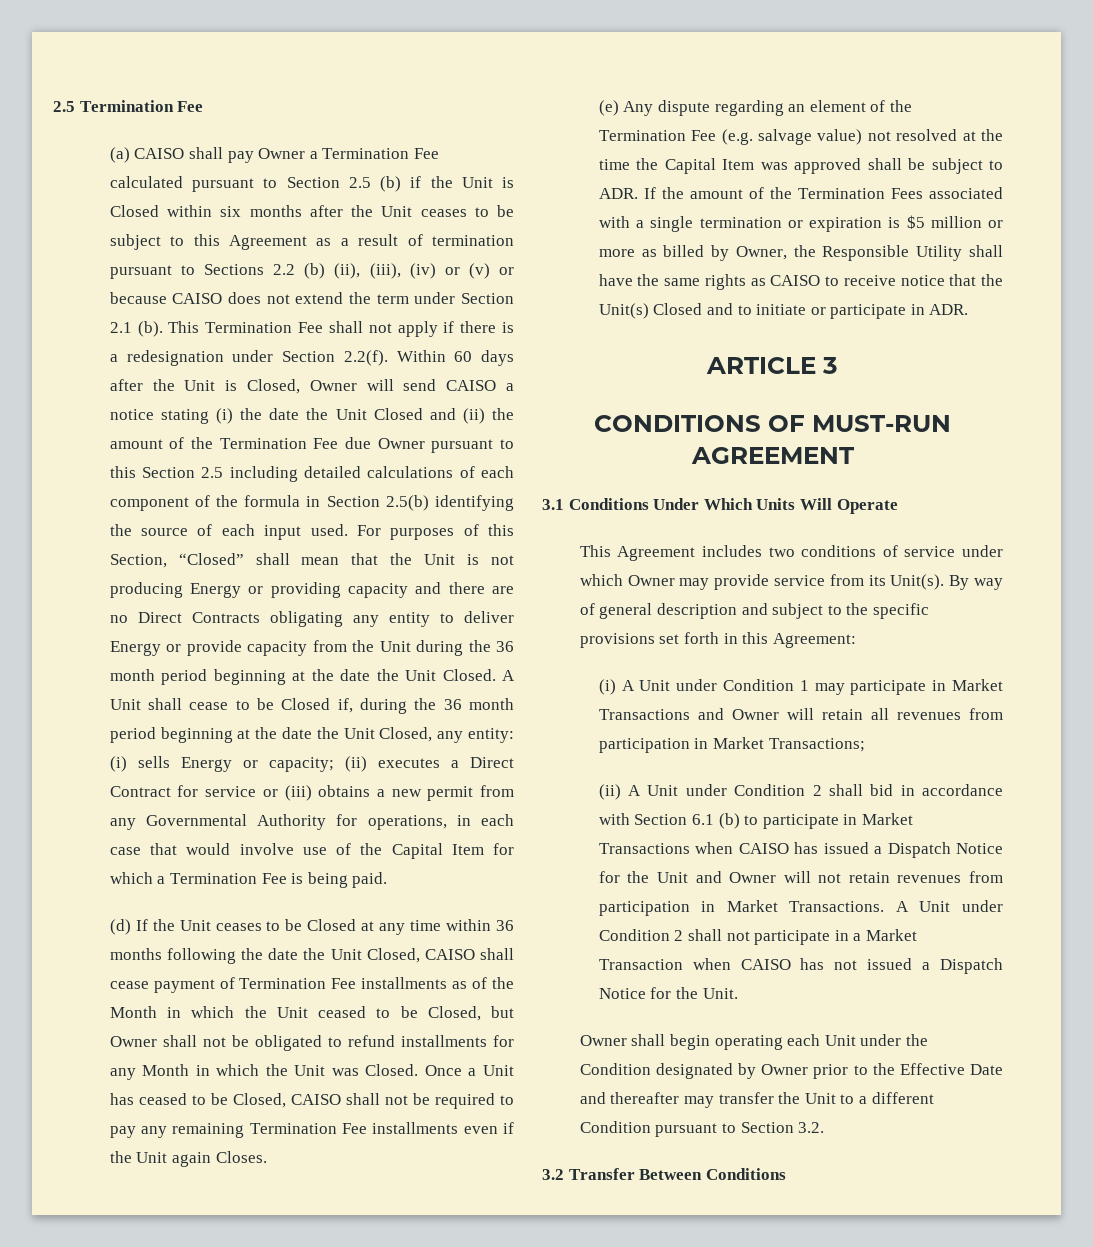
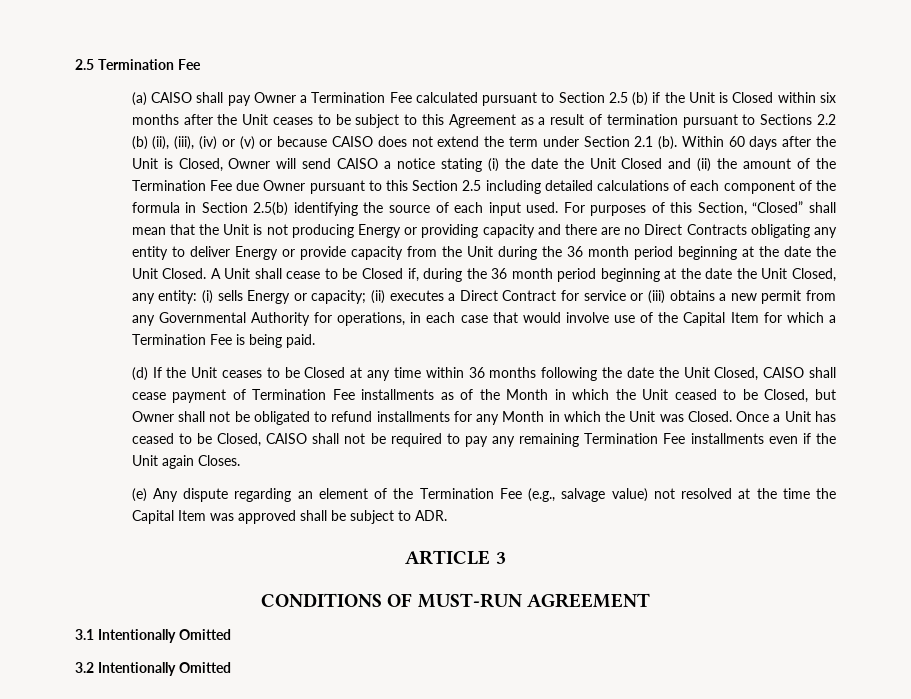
- This Termination Fee shall not apply if there is a redesignation under Section 2.2(f). Within 60 days after the Unit is Closed, Owner will send CAISO a notice stating (i) the date the Unit Closed and (ii) the amount of the Termination Fee due Owner pursuant to this Section 2.5 including detailed calculations of each component of the formula in Section 2.5(b) identifying the source of each input used.
+ Within 60 days after the Unit is Closed, Owner will send CAISO a notice stating (i) the date the Unit Closed and (ii) the amount of the Termination Fee due Owner pursuant to this Section 2.5 including detailed calculations of each component of the formula in Section 2.5(b) identifying the source of each input used.
- (e) Any dispute regarding an element of the Termination Fee (e.g. salvage value) not resolved at the time the Capital Item was approved shall be subject to ADR. If the amount of the Termination Fees associated with a single termination or expiration is $5 million or more as billed by Owner, the Responsible Utility shall have the same rights as CAISO to receive notice that the Unit(s) Closed and to initiate or participate in ADR.
+ (e) Any dispute regarding an element of the Termination Fee (e.g., salvage value) not resolved at the time the Capital Item was approved shall be subject to ADR.
- 3.1 Conditions Under Which Units Will Operate
- This Agreement includes two conditions of service under which Owner may provide service from its Unit(s). By way of general description and subject to the specific provisions set forth in this Agreement:
- (i) A Unit under Condition 1 may participate in Market Transactions and Owner will retain all revenues from participation in Market Transactions;
- (ii) A Unit under Condition 2 shall bid in accordance with Section 6.1 (b) to participate in Market Transactions when CAISO has issued a Dispatch Notice for the Unit and Owner will not retain revenues from participation in Market Transactions. A Unit under Condition 2 shall not participate in a Market Transaction when CAISO has not issued a Dispatch Notice for the Unit.
- Owner shall begin operating each Unit under the Condition designated by Owner prior to the Effective Date and thereafter may transfer the Unit to a different Condition pursuant to Section 3.2.
- 3.2 Transfer Between Conditions
+ 3.1 Intentionally Omitted
+ 3.2 Intentionally Omitted

